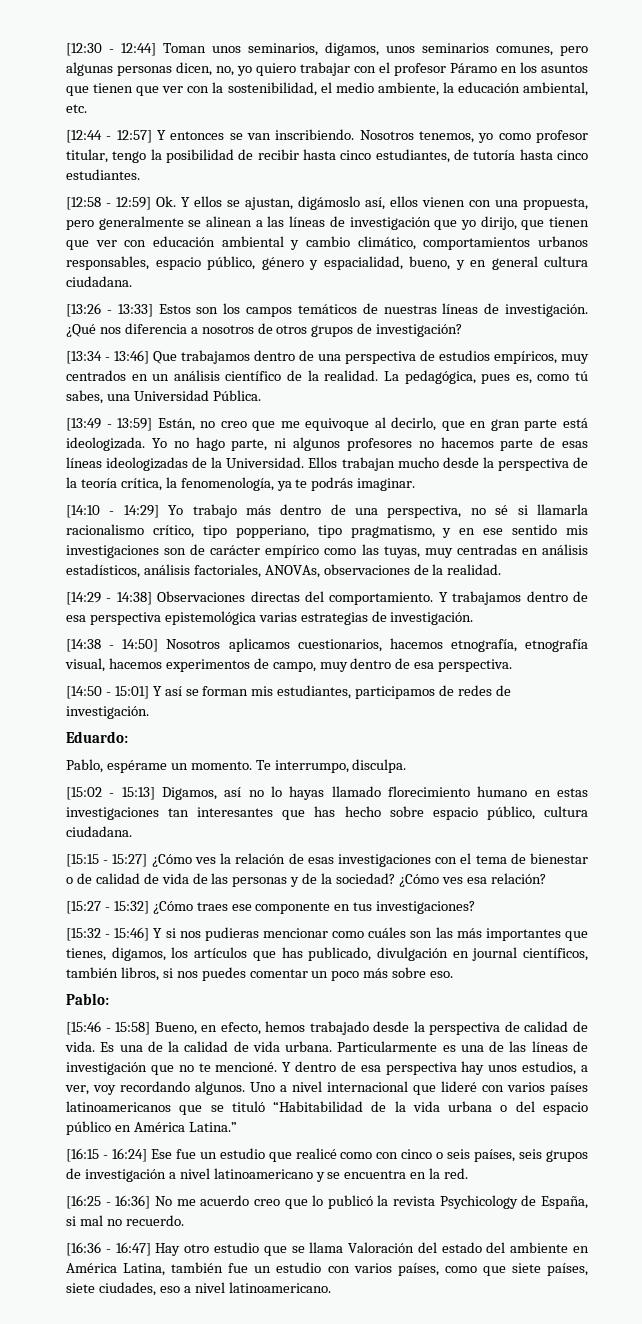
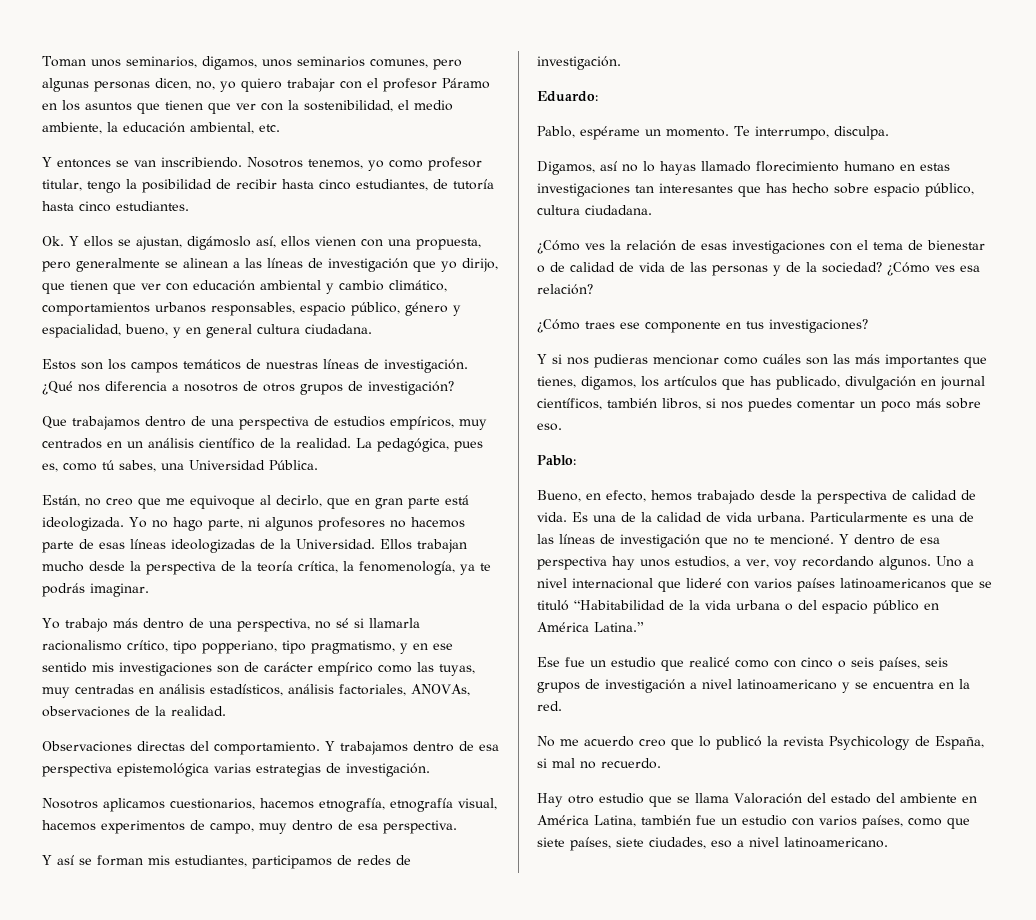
- [12:30 - 12:44] Toman unos seminarios, digamos, unos seminarios comunes, pero algunas personas dicen, no, yo quiero trabajar con el profesor Páramo en los asuntos que tienen que ver con la sostenibilidad, el medio ambiente, la educación ambiental, etc.
+ Toman unos seminarios, digamos, unos seminarios comunes, pero algunas personas dicen, no, yo quiero trabajar con el profesor Páramo en los asuntos que tienen que ver con la sostenibilidad, el medio ambiente, la educación ambiental, etc.
- [12:44 - 12:57] Y entonces se van inscribiendo.
+ Y entonces se van inscribiendo.
- [12:58 - 12:59] Ok. Y ellos se ajustan, digámoslo así, ellos vienen con una propuesta, pero generalmente se alinean a las líneas de investigación que yo dirijo, que tienen que ver con educación ambiental y cambio climático, comportamientos urbanos responsables, espacio público, género y espacialidad, bueno, y en general cultura ciudadana.
+ Ok. Y ellos se ajustan, digámoslo así, ellos vienen con una propuesta, pero generalmente se alinean a las líneas de investigación que yo dirijo, que tienen que ver con educación ambiental y cambio climático, comportamientos urbanos responsables, espacio público, género y espacialidad, bueno, y en general cultura ciudadana.
- [13:26 - 13:33] Estos son los campos temáticos de nuestras líneas de investigación.
+ Estos son los campos temáticos de nuestras líneas de investigación.
- [13:34 - 13:46] Que trabajamos dentro de una perspectiva de estudios empíricos, muy centrados en un análisis científico de la realidad.
+ Que trabajamos dentro de una perspectiva de estudios empíricos, muy centrados en un análisis científico de la realidad.
- [13:49 - 13:59] Están, no creo que me equivoque al decirlo, que en gran parte está ideologizada.
+ Están, no creo que me equivoque al decirlo, que en gran parte está ideologizada.
- [14:10 - 14:29] Yo trabajo más dentro de una perspectiva, no sé si llamarla racionalismo crítico, tipo popperiano, tipo pragmatismo, y en ese sentido mis investigaciones son de carácter empírico como las tuyas, muy centradas en análisis estadísticos, análisis factoriales, ANOVAs, observaciones de la realidad.
+ Yo trabajo más dentro de una perspectiva, no sé si llamarla racionalismo crítico, tipo popperiano, tipo pragmatismo, y en ese sentido mis investigaciones son de carácter empírico como las tuyas, muy centradas en análisis estadísticos, análisis factoriales, ANOVAs, observaciones de la realidad.
- [14:29 - 14:38] Observaciones directas del comportamiento.
+ Observaciones directas del comportamiento.
- [14:38 - 14:50] Nosotros aplicamos cuestionarios, hacemos etnografía, etnografía visual, hacemos experimentos de campo, muy dentro de esa perspectiva.
+ Nosotros aplicamos cuestionarios, hacemos etnografía, etnografía visual, hacemos experimentos de campo, muy dentro de esa perspectiva.
- [14:50 - 15:01] Y así se forman mis estudiantes, participamos de redes de investigación.
+ Y así se forman mis estudiantes, participamos de redes de investigación.
- [15:02 - 15:13] Digamos, así no lo hayas llamado florecimiento humano en estas investigaciones tan interesantes que has hecho sobre espacio público, cultura ciudadana.
+ Digamos, así no lo hayas llamado florecimiento humano en estas investigaciones tan interesantes que has hecho sobre espacio público, cultura ciudadana.
- [15:15 - 15:27] ¿Cómo ves la relación de esas investigaciones con el tema de bienestar o de calidad de vida de las personas y de la sociedad?
+ ¿Cómo ves la relación de esas investigaciones con el tema de bienestar o de calidad de vida de las personas y de la sociedad?
- [15:27 - 15:32] ¿Cómo traes ese componente en tus investigaciones?
+ ¿Cómo traes ese componente en tus investigaciones?
- [15:32 - 15:46] Y si nos pudieras mencionar como cuáles son las más importantes que tienes, digamos, los artículos que has publicado, divulgación en journal científicos, también libros, si nos puedes comentar un poco más sobre eso.
+ Y si nos pudieras mencionar como cuáles son las más importantes que tienes, digamos, los artículos que has publicado, divulgación en journal científicos, también libros, si nos puedes comentar un poco más sobre eso.
- [15:46 - 15:58] Bueno, en efecto, hemos trabajado desde la perspectiva de calidad de vida.
+ Bueno, en efecto, hemos trabajado desde la perspectiva de calidad de vida.
- [16:15 - 16:24] Ese fue un estudio que realicé como con cinco o seis países, seis grupos de investigación a nivel latinoamericano y se encuentra en la red.
+ Ese fue un estudio que realicé como con cinco o seis países, seis grupos de investigación a nivel latinoamericano y se encuentra en la red.
- [16:25 - 16:36] No me acuerdo creo que lo publicó la revista Psychicology de España, si mal no recuerdo.
+ No me acuerdo creo que lo publicó la revista Psychicology de España, si mal no recuerdo.
- [16:36 - 16:47] Hay otro estudio que se llama Valoración del estado del ambiente en América Latina, también fue un estudio con varios países, como que siete países, siete ciudades, eso a nivel latinoamericano.
+ Hay otro estudio que se llama Valoración del estado del ambiente en América Latina, también fue un estudio con varios países, como que siete países, siete ciudades, eso a nivel latinoamericano.

